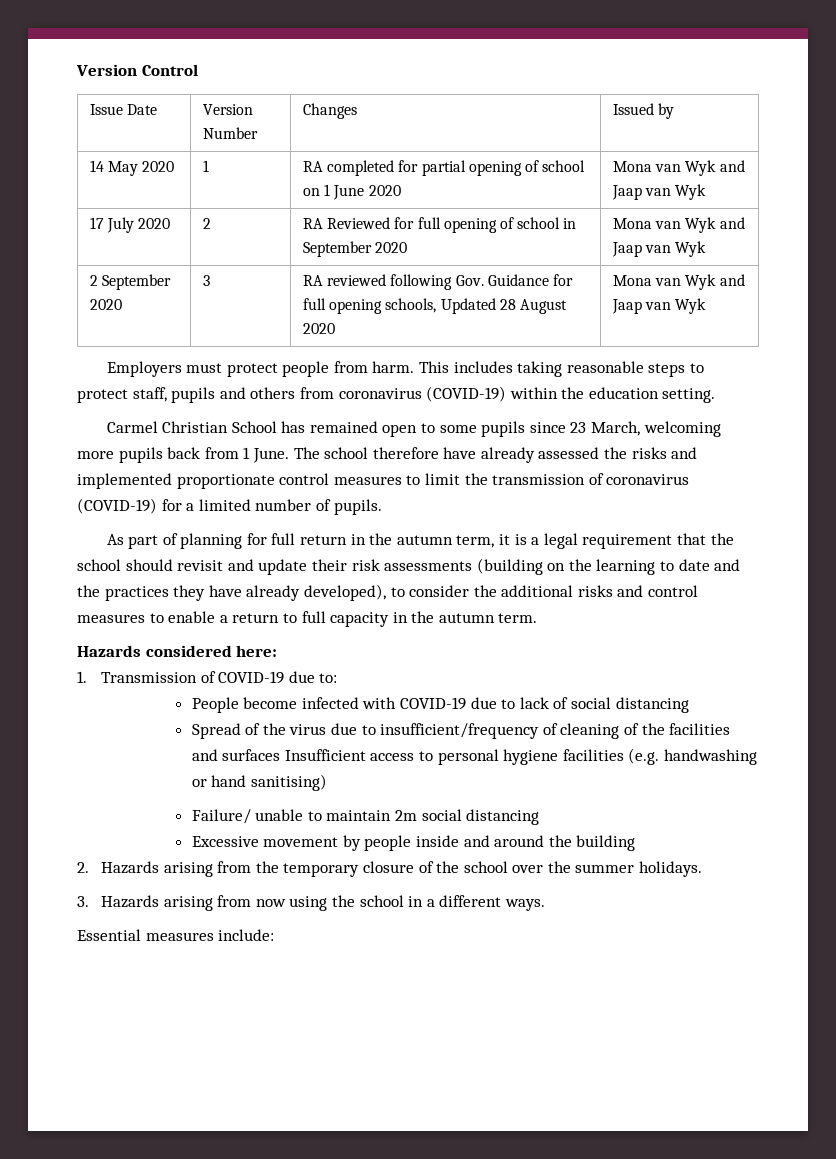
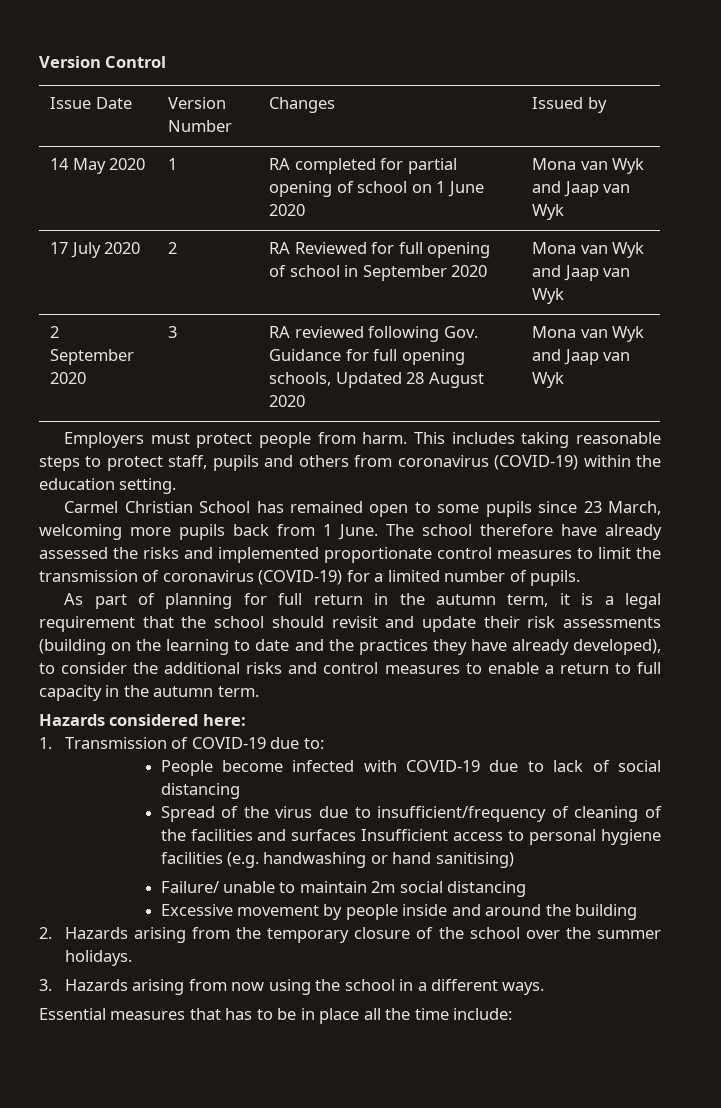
- Essential measures include:
+ Essential measures that has to be in place all the time include:

